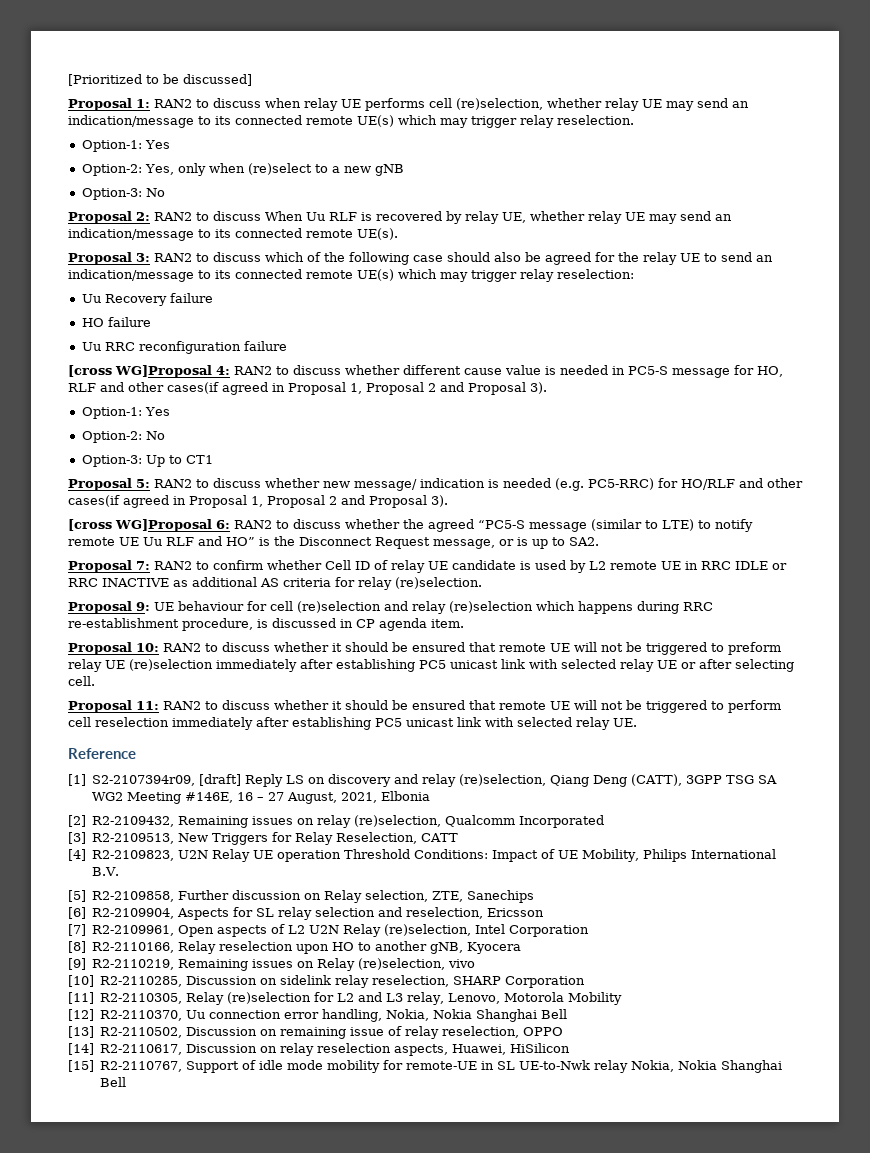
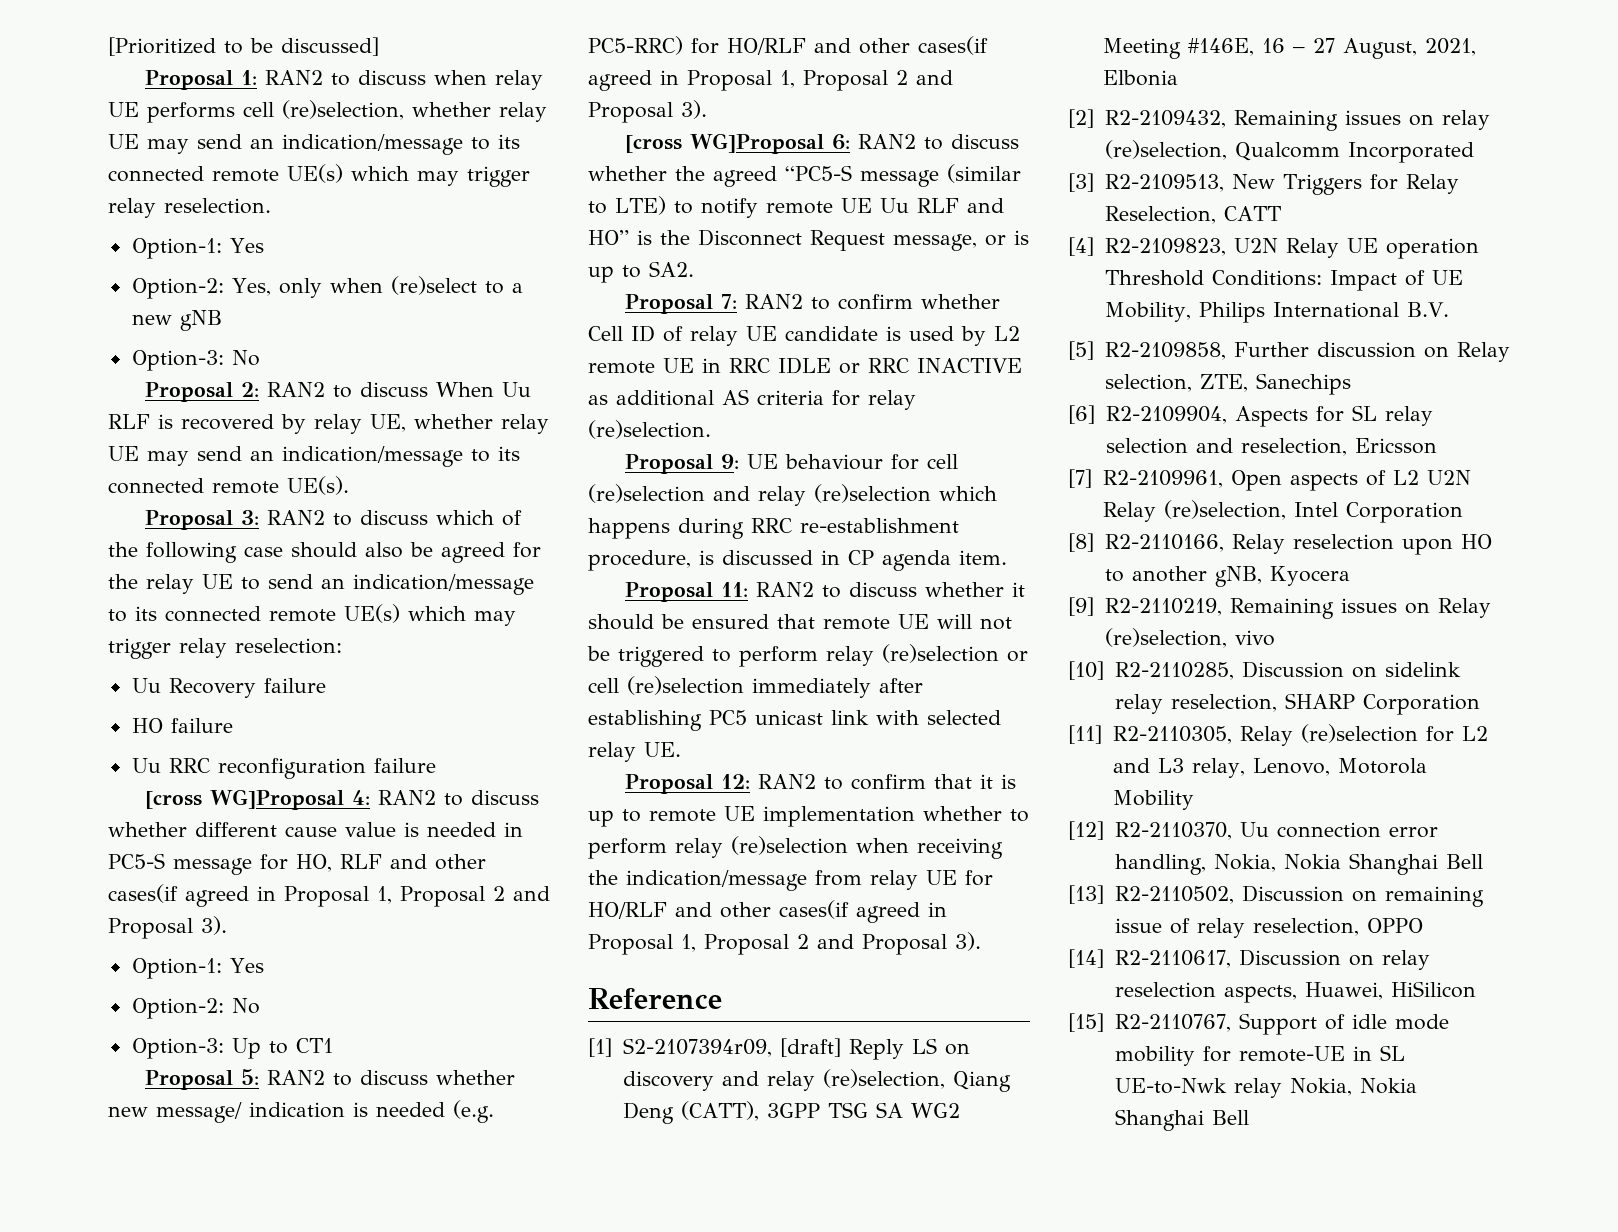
- Proposal 10: RAN2 to discuss whether it should be ensured that remote UE will not be triggered to preform relay UE (re)selection immediately after establishing PC5 unicast link with selected relay UE or after selecting cell.
- Proposal 11: RAN2 to discuss whether it should be ensured that remote UE will not be triggered to perform cell reselection immediately after establishing PC5 unicast link with selected relay UE.
+ Proposal 11: RAN2 to discuss whether it should be ensured that remote UE will not be triggered to perform relay (re)selection or cell (re)selection immediately after establishing PC5 unicast link with selected relay UE.
+ Proposal 12: RAN2 to confirm that it is up to remote UE implementation whether to perform relay (re)selection when receiving the indication/message from relay UE for HO/RLF and other cases(if agreed in Proposal 1, Proposal 2 and Proposal 3).

